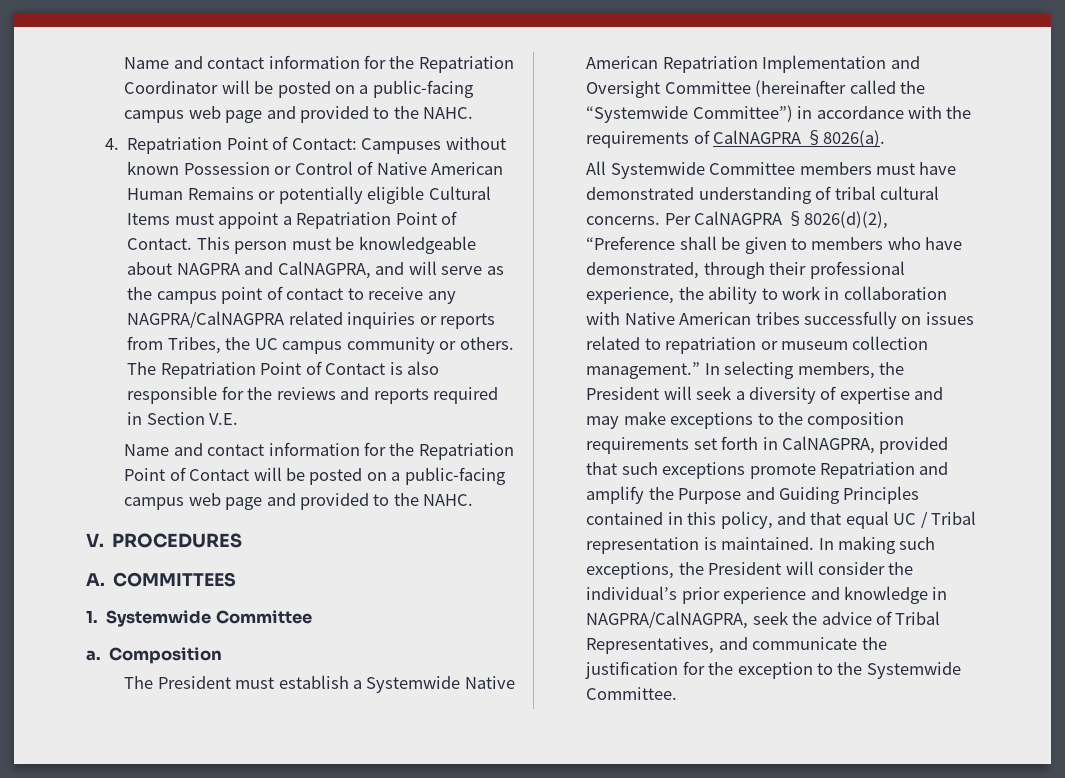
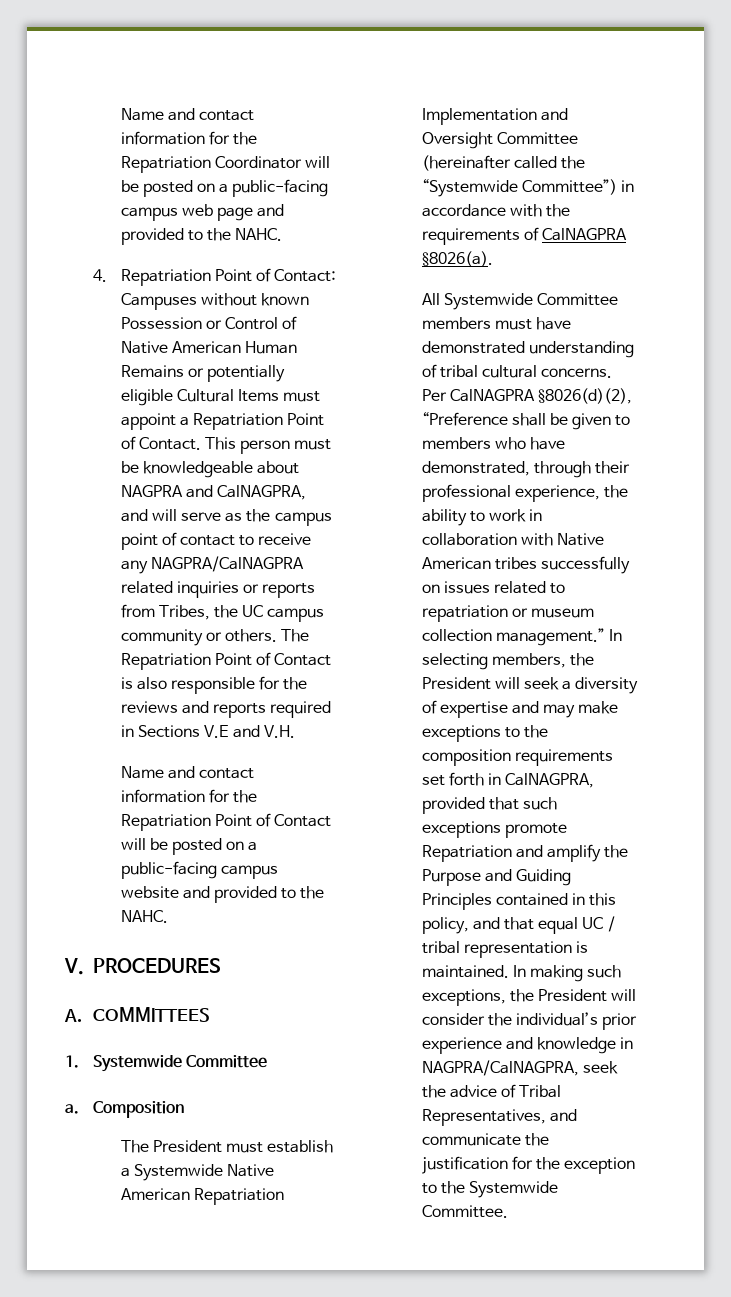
- The Repatriation Point of Contact is also responsible for the reviews and reports required in Section V.E.
+ The Repatriation Point of Contact is also responsible for the reviews and reports required in Sections V.E and V.H.
- Name and contact information for the Repatriation Point of Contact will be posted on a public-facing campus web page and provided to the NAHC.
+ Name and contact information for the Repatriation Point of Contact will be posted on a public-facing campus website and provided to the NAHC.
- In selecting members, the President will seek a diversity of expertise and may make exceptions to the composition requirements set forth in CalNAGPRA, provided that such exceptions promote Repatriation and amplify the Purpose and Guiding Principles contained in this policy, and that equal UC / Tribal representation is maintained.
+ In selecting members, the President will seek a diversity of expertise and may make exceptions to the composition requirements set forth in CalNAGPRA, provided that such exceptions promote Repatriation and amplify the Purpose and Guiding Principles contained in this policy, and that equal UC / tribal representation is maintained.

